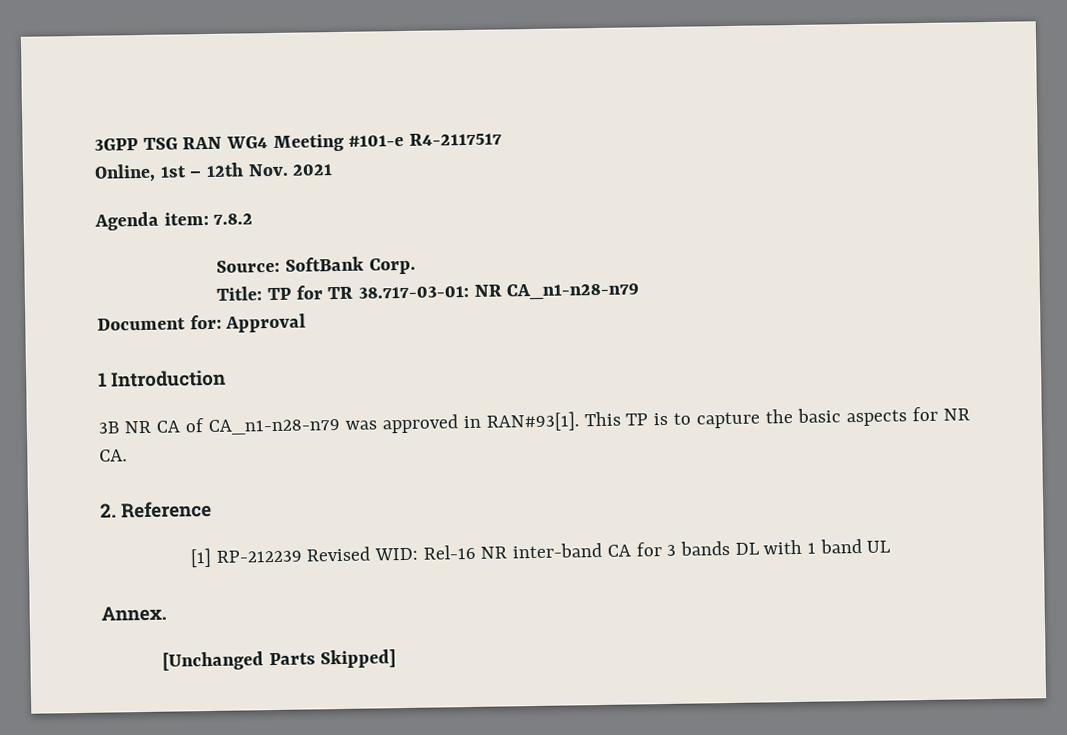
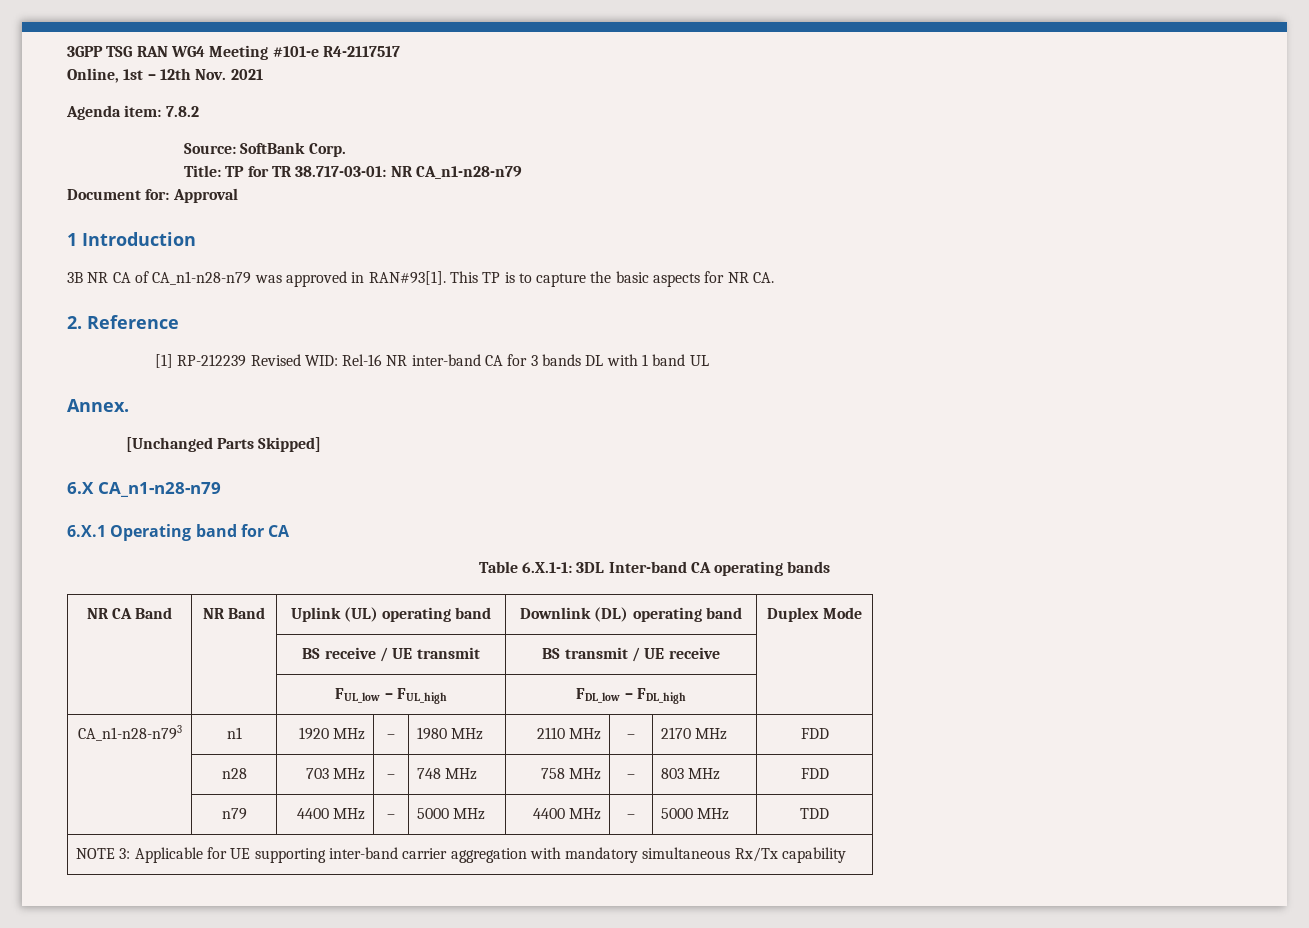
+ 6.X CA_n1-n28-n79
+ 6.X.1 Operating band for CA
+ Table 6.X.1-1: 3DL Inter-band CA operating bands
+ NR CA Band | NR Band | Uplink (UL) operating band | Downlink (DL) operating band | Duplex Mode
+ | | BS receive / UE transmit | BS transmit / UE receive |
+ | | FUL_low – FUL_high | FDL_low – FDL_high |
+ CA_n1-n28-n793 | n1 | 1920 MHz | – | 1980 MHz | 2110 MHz | – | 2170 MHz | FDD
+ | n28 | 703 MHz | – | 748 MHz | 758 MHz | – | 803 MHz | FDD
+ | n79 | 4400 MHz | – | 5000 MHz | 4400 MHz | – | 5000 MHz | TDD
+ NOTE 3: Applicable for UE supporting inter-band carrier aggregation with mandatory simultaneous Rx/Tx capability

